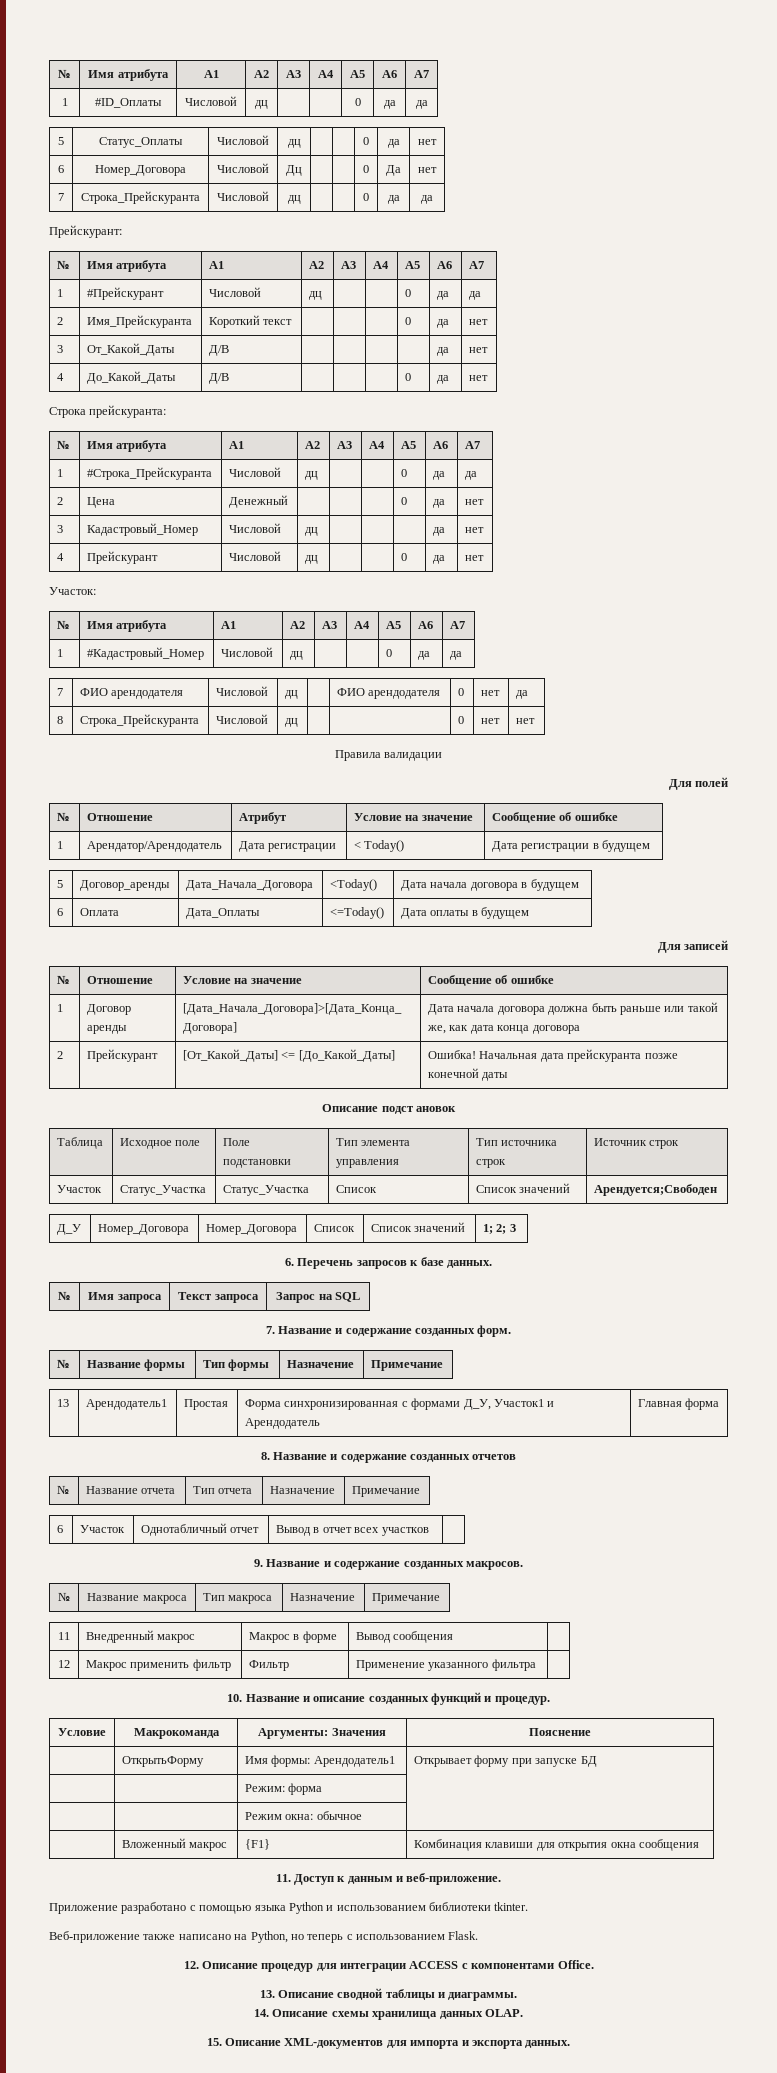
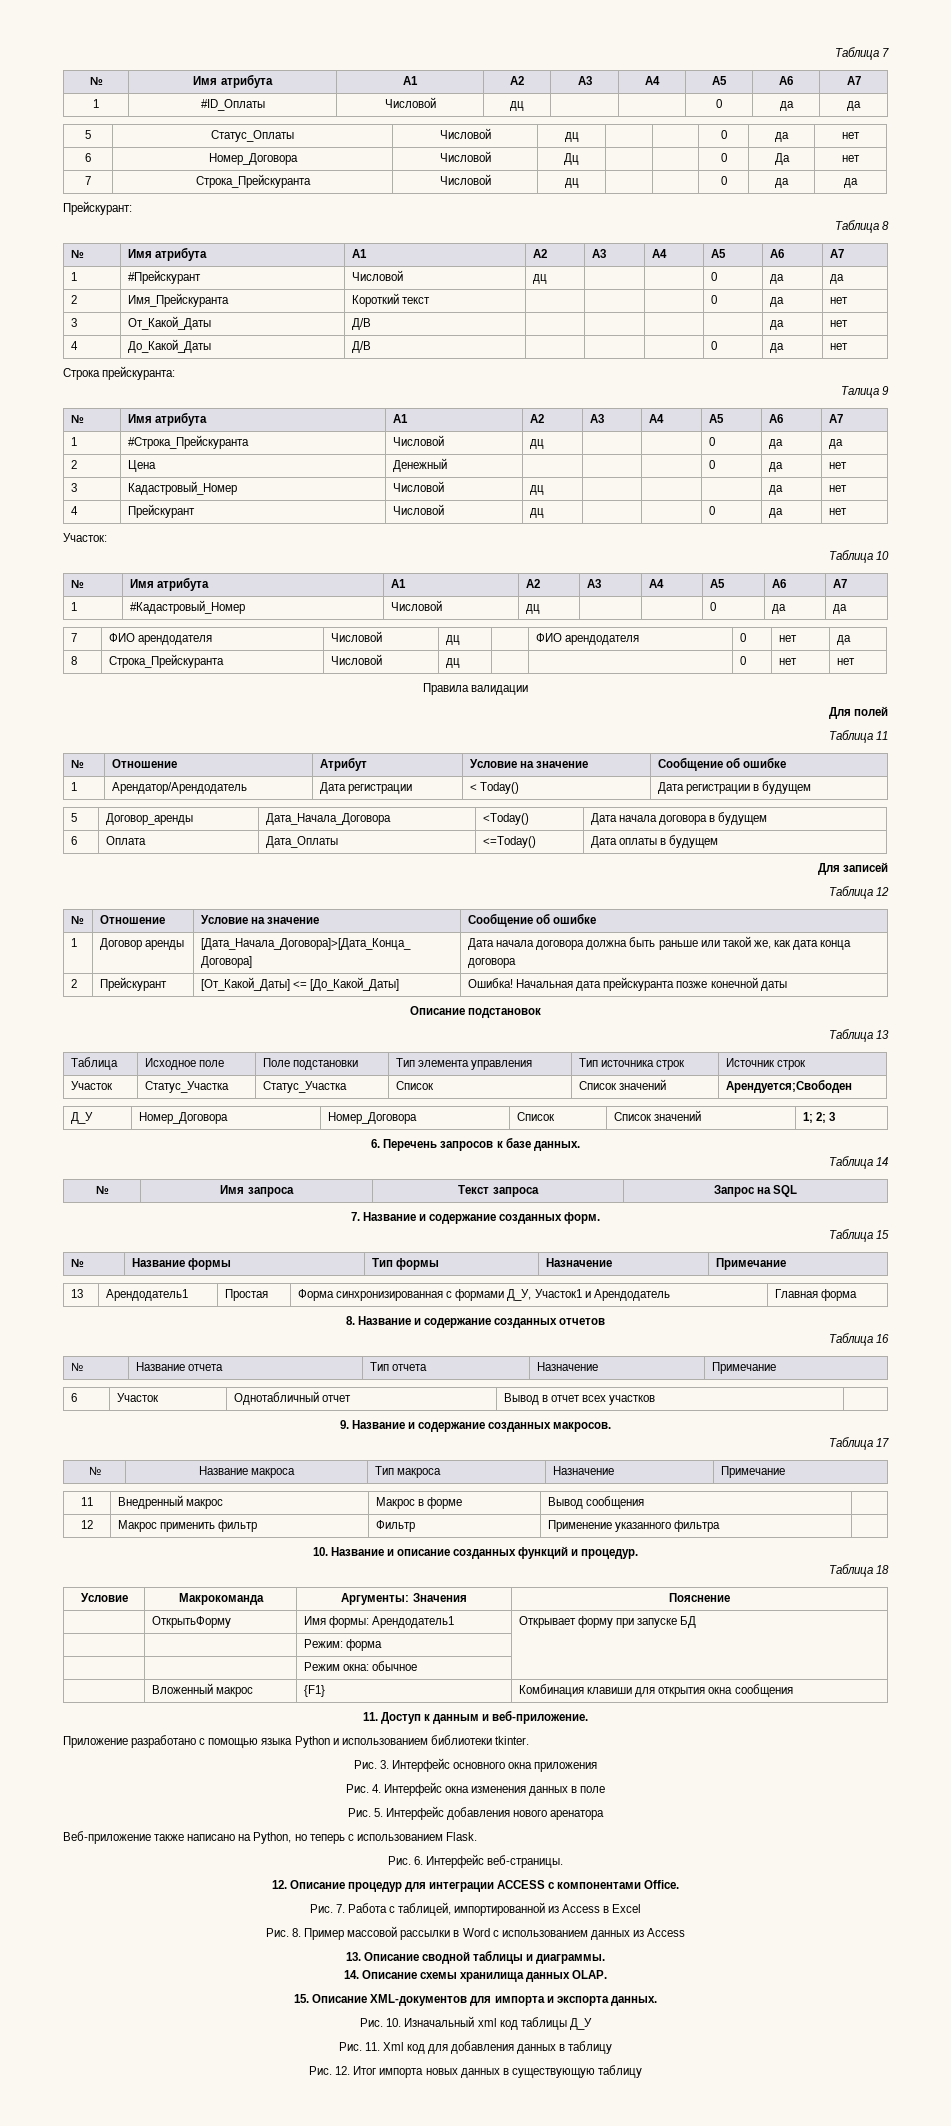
+ Таблица 7
+ Таблица 8
+ Талица 9
+ Таблица 10
+ Таблица 11
+ Таблица 12
- Описание подст ановок
+ Описание подстановок
+ Таблица 13
+ Таблица 14
+ Таблица 15
+ Таблица 16
+ Таблица 17
+ Таблица 18
+ Рис. 3. Интерфейс основного окна приложения
+ Рис. 4. Интерфейс окна изменения данных в поле
+ Рис. 5. Интерфейс добавления нового аренатора
+ Рис. 6. Интерфейс веб-страницы.
+ Рис. 7. Работа с таблицей, импортированной из Access в Excel
+ Рис. 8. Пример массовой рассылки в Word с использованием данных из Access
+ Рис. 10. Изначальный xml код таблицы Д_У
+ Рис. 11. Xml код для добавления данных в таблицу
+ Рис. 12. Итог импорта новых данных в существующую таблицу

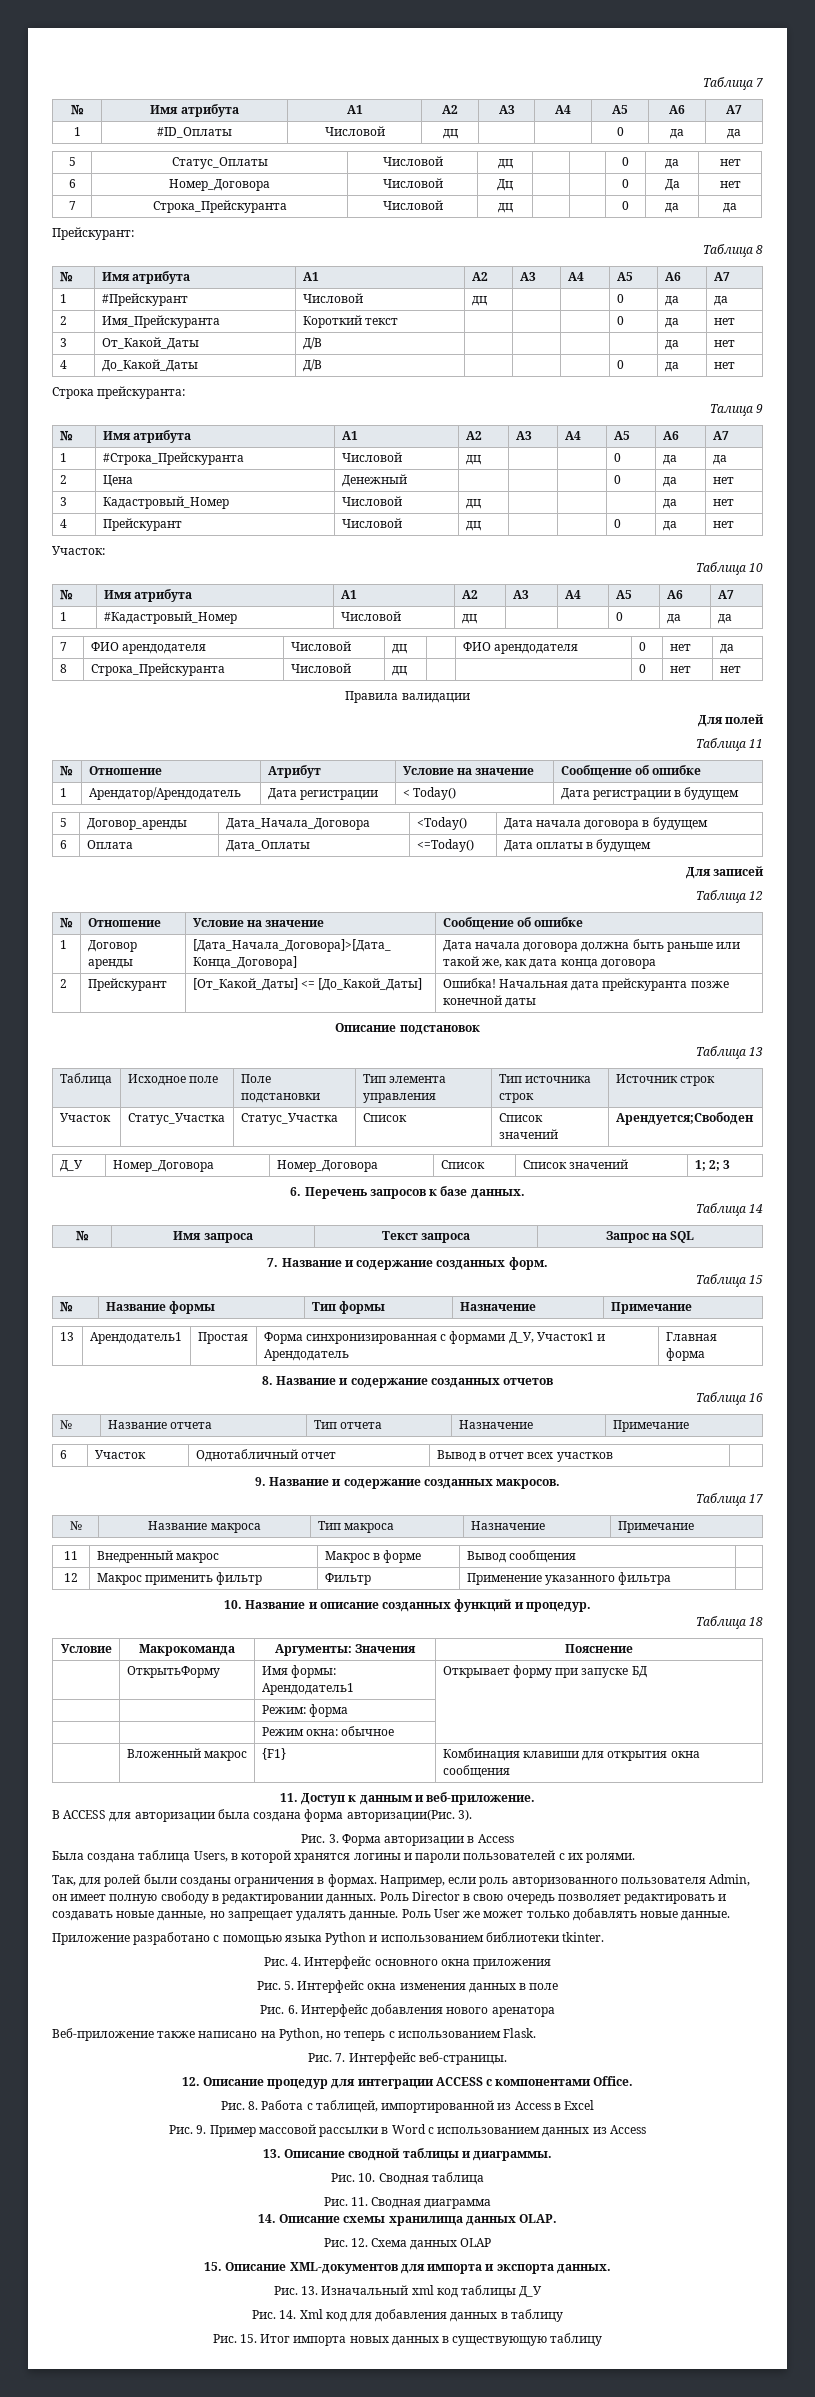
+ В ACCESS для авторизации была создана форма авторизации(Рис. 3).
+ Рис. 3. Форма авторизации в Access
+ Была создана таблица Users, в которой хранятся логины и пароли пользователей с их ролями.
+ Так, для ролей были созданы ограничения в формах. Например, если роль авторизованного пользователя Admin, он имеет полную свободу в редактировании данных. Роль Director в свою очередь позволяет редактировать и создавать новые данные, но запрещает удалять данные. Роль User же может только добавлять новые данные.
- Рис. 3. Интерфейс основного окна приложения
+ Рис. 4. Интерфейс основного окна приложения
- Рис. 4. Интерфейс окна изменения данных в поле
+ Рис. 5. Интерфейс окна изменения данных в поле
- Рис. 5. Интерфейс добавления нового аренатора
+ Рис. 6. Интерфейс добавления нового аренатора
- Рис. 6. Интерфейс веб-страницы.
+ Рис. 7. Интерфейс веб-страницы.
- Рис. 7. Работа с таблицей, импортированной из Access в Excel
+ Рис. 8. Работа с таблицей, импортированной из Access в Excel
- Рис. 8. Пример массовой рассылки в Word с использованием данных из Access
+ Рис. 9. Пример массовой рассылки в Word с использованием данных из Access
+ Рис. 10. Сводная таблица
+ Рис. 11. Сводная диаграмма
+ Рис. 12. Схема данных OLAP
- Рис. 10. Изначальный xml код таблицы Д_У
+ Рис. 13. Изначальный xml код таблицы Д_У
- Рис. 11. Xml код для добавления данных в таблицу
+ Рис. 14. Xml код для добавления данных в таблицу
- Рис. 12. Итог импорта новых данных в существующую таблицу
+ Рис. 15. Итог импорта новых данных в существующую таблицу

